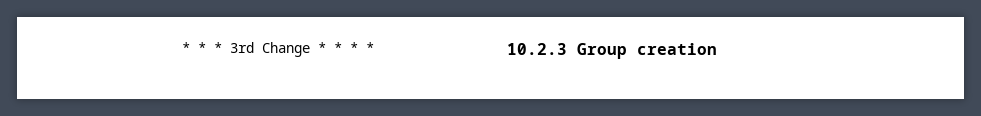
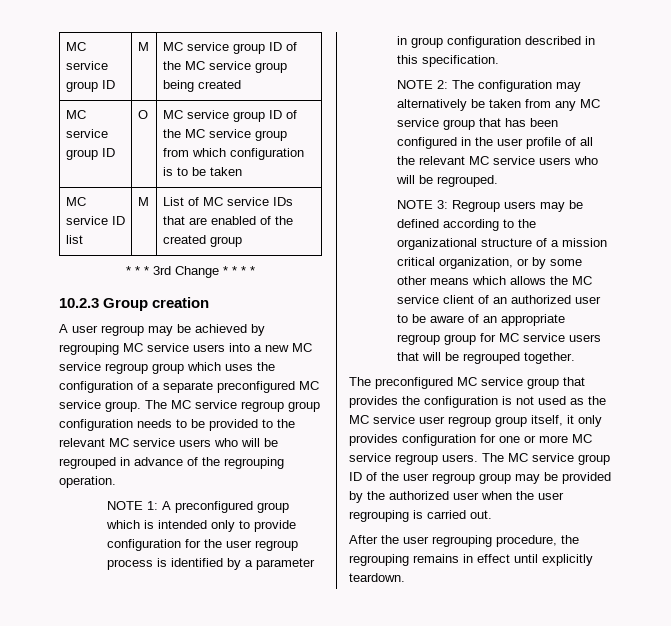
+ MC service group ID | M | MC service group ID of the MC service group being created
+ MC service group ID | O | MC service group ID of the MC service group from which configuration is to be taken
+ MC service ID list | M | List of MC service IDs that are enabled of the created group
+ A user regroup may be achieved by regrouping MC service users into a new MC service regroup group which uses the configuration of a separate preconfigured MC service group. The MC service regroup group configuration needs to be provided to the relevant MC service users who will be regrouped in advance of the regrouping operation.
+ NOTE 1: A preconfigured group which is intended only to provide configuration for the user regroup process is identified by a parameter in group configuration described in this specification.
+ NOTE 2: The configuration may alternatively be taken from any MC service group that has been configured in the user profile of all the relevant MC service users who will be regrouped.
+ NOTE 3: Regroup users may be defined according to the organizational structure of a mission critical organization, or by some other means which allows the MC service client of an authorized user to be aware of an appropriate regroup group for MC service users that will be regrouped together.
+ The preconfigured MC service group that provides the configuration is not used as the MC service user regroup group itself, it only provides configuration for one or more MC service regroup users. The MC service group ID of the user regroup group may be provided by the authorized user when the user regrouping is carried out.
+ After the user regrouping procedure, the regrouping remains in effect until explicitly teardown.

